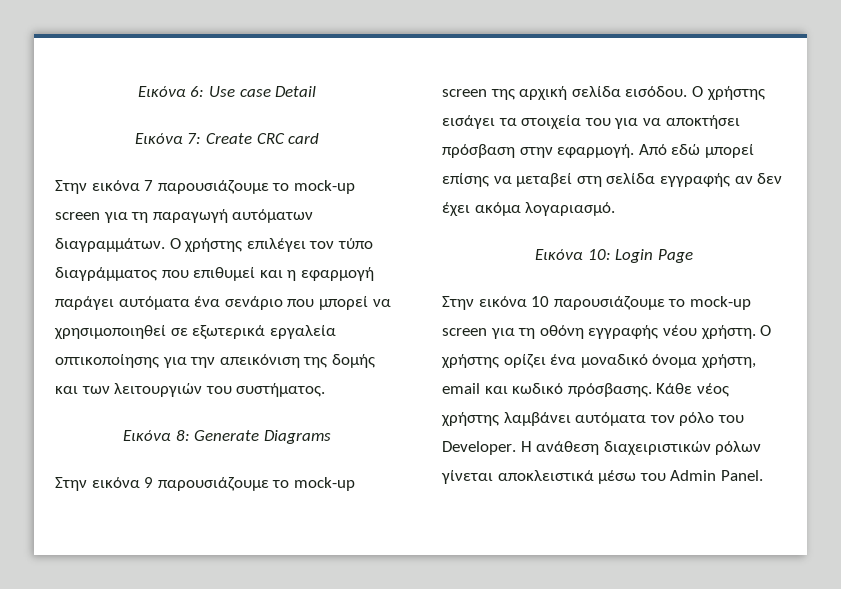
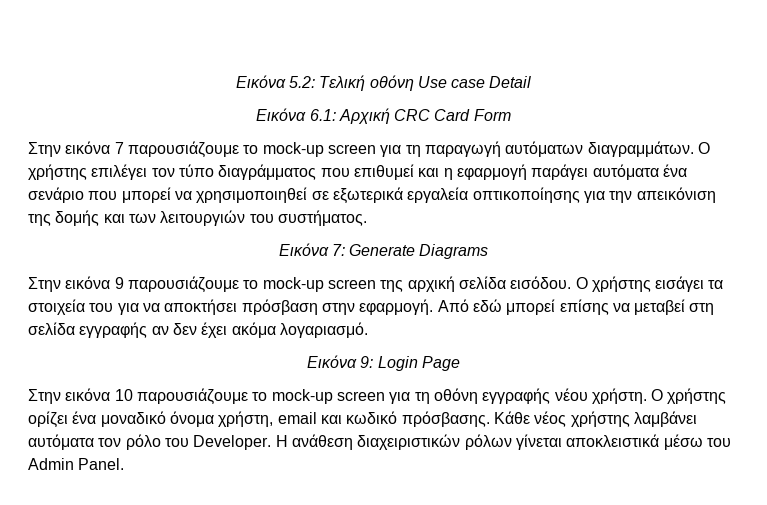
- Εικόνα 6: Use case Detail
+ Εικόνα 5.2: Τελική οθόνη Use case Detail
- Εικόνα 7: Create CRC card
+ Εικόνα 6.1: Αρχική CRC Card Form
- Εικόνα 8: Generate Diagrams
+ Εικόνα 7: Generate Diagrams
- Εικόνα 10: Login Page
+ Εικόνα 9: Login Page

